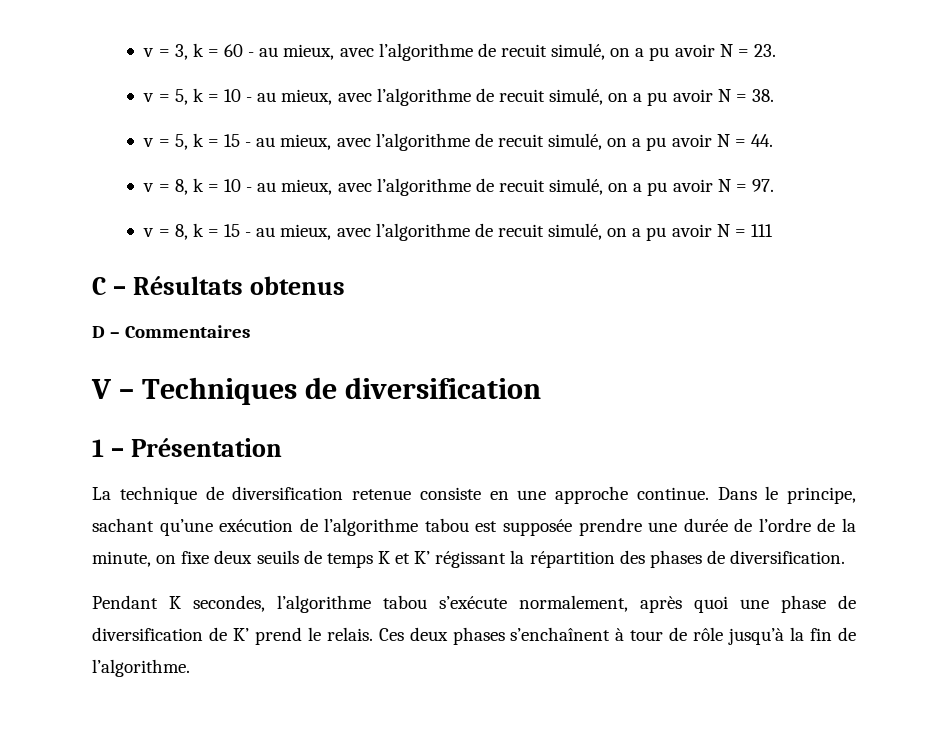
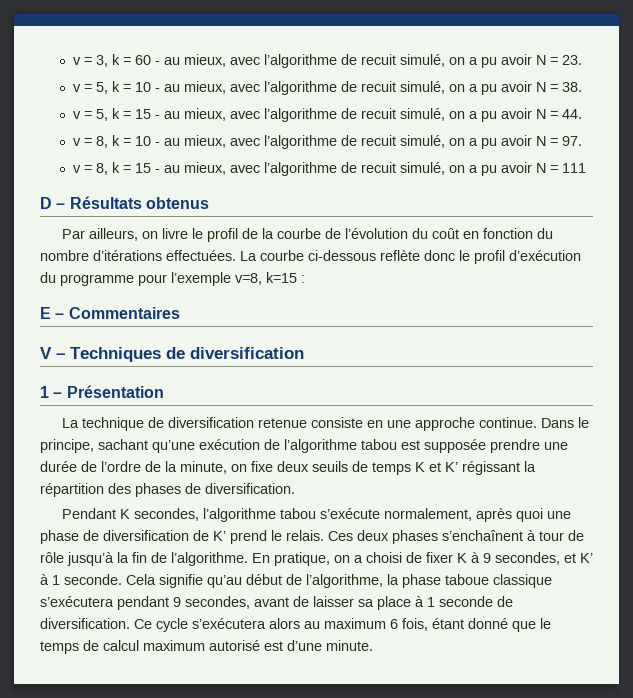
- C – Résultats obtenus
+ D – Résultats obtenus
- D – Commentaires
+ Par ailleurs, on livre le profil de la courbe de l’évolution du coût en fonction du nombre d’itérations effectuées. La courbe ci-dessous reflète donc le profil d’exécution du programme pour l’exemple v=8, k=15 :
+ E – Commentaires
+ En pratique, on a choisi de fixer K à 9 secondes, et K’ à 1 seconde. Cela signifie qu’au début de l’algorithme, la phase taboue classique s’exécutera pendant 9 secondes, avant de laisser sa place à 1 seconde de diversification. Ce cycle s’exécutera alors au maximum 6 fois, étant donné que le temps de calcul maximum autorisé est d’une minute.

